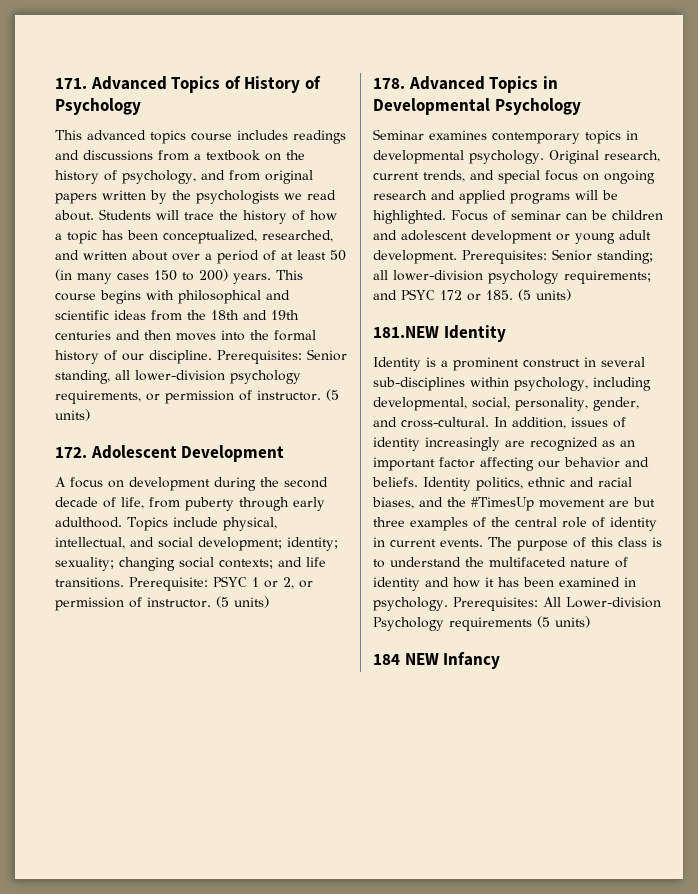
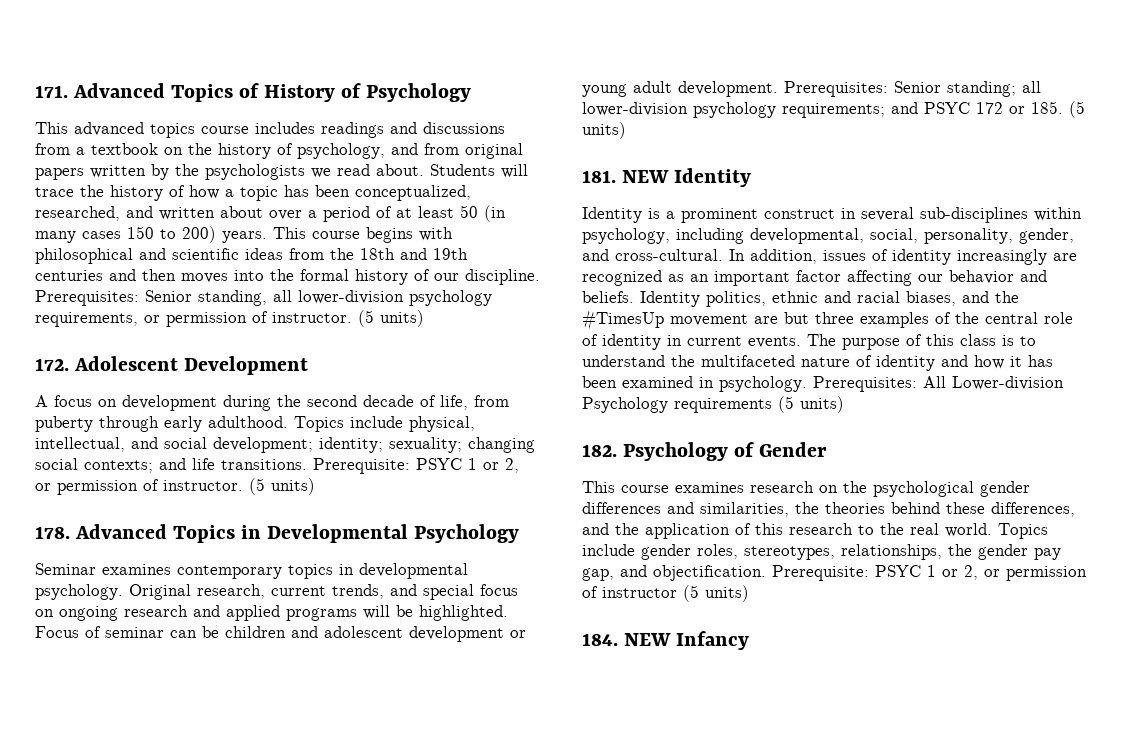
- 181.NEW Identity
+ 181. NEW Identity
- 184 NEW Infancy
+ 182. Psychology of Gender
+ This course examines research on the psychological gender differences and similarities, the theories behind these differences, and the application of this research to the real world. Topics include gender roles, stereotypes, relationships, the gender pay gap, and objectification. Prerequisite: PSYC 1 or 2, or permission of instructor (5 units)
+ 184. NEW Infancy

